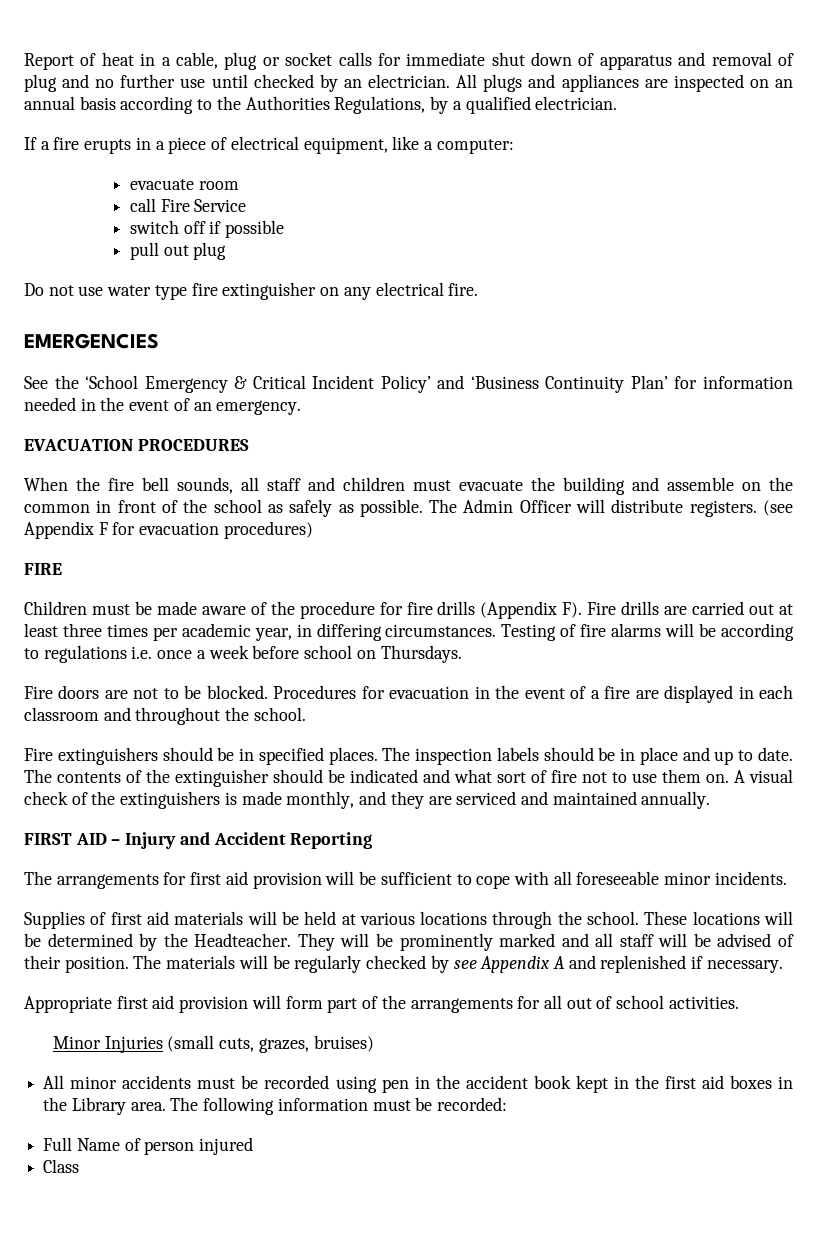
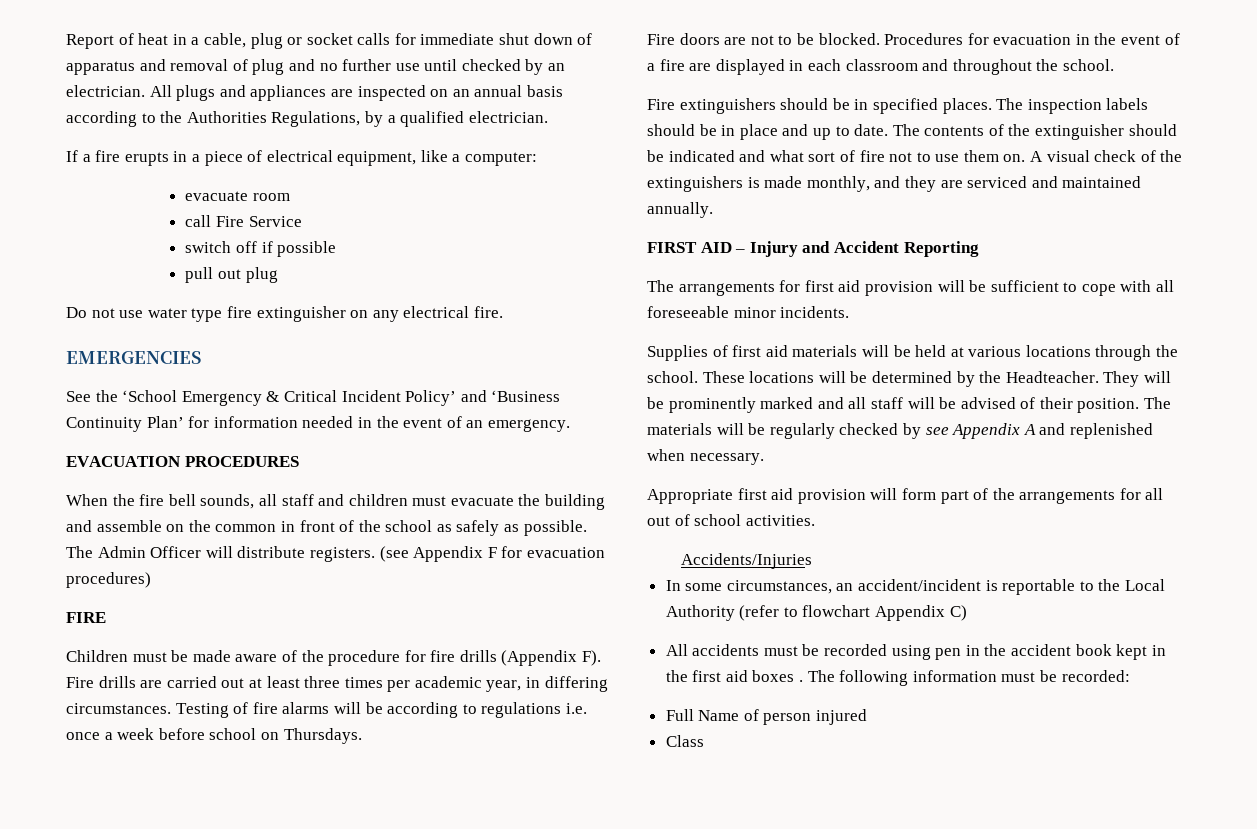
- The materials will be regularly checked by see Appendix A and replenished if necessary.
+ The materials will be regularly checked by see Appendix A and replenished when necessary.
- Minor Injuries (small cuts, grazes, bruises)
- All minor accidents must be recorded using pen in the accident book kept in the first aid boxes in the Library area.
+ Accidents/Injuries
+ In some circumstances, an accident/incident is reportable to the Local Authority (refer to flowchart Appendix C)
+ All accidents must be recorded using pen in the accident book kept in the first aid boxes .

